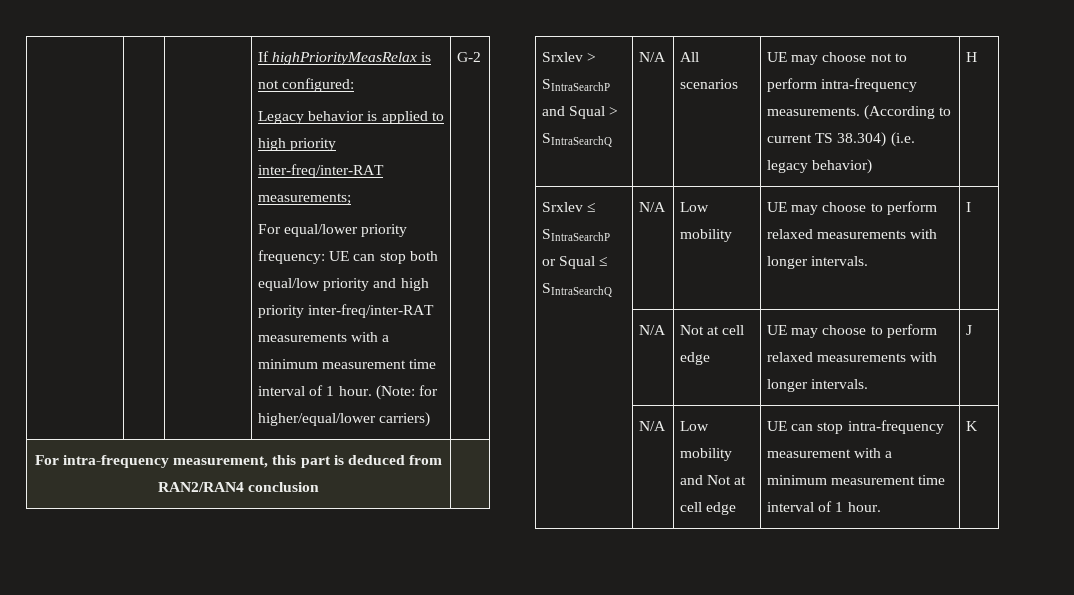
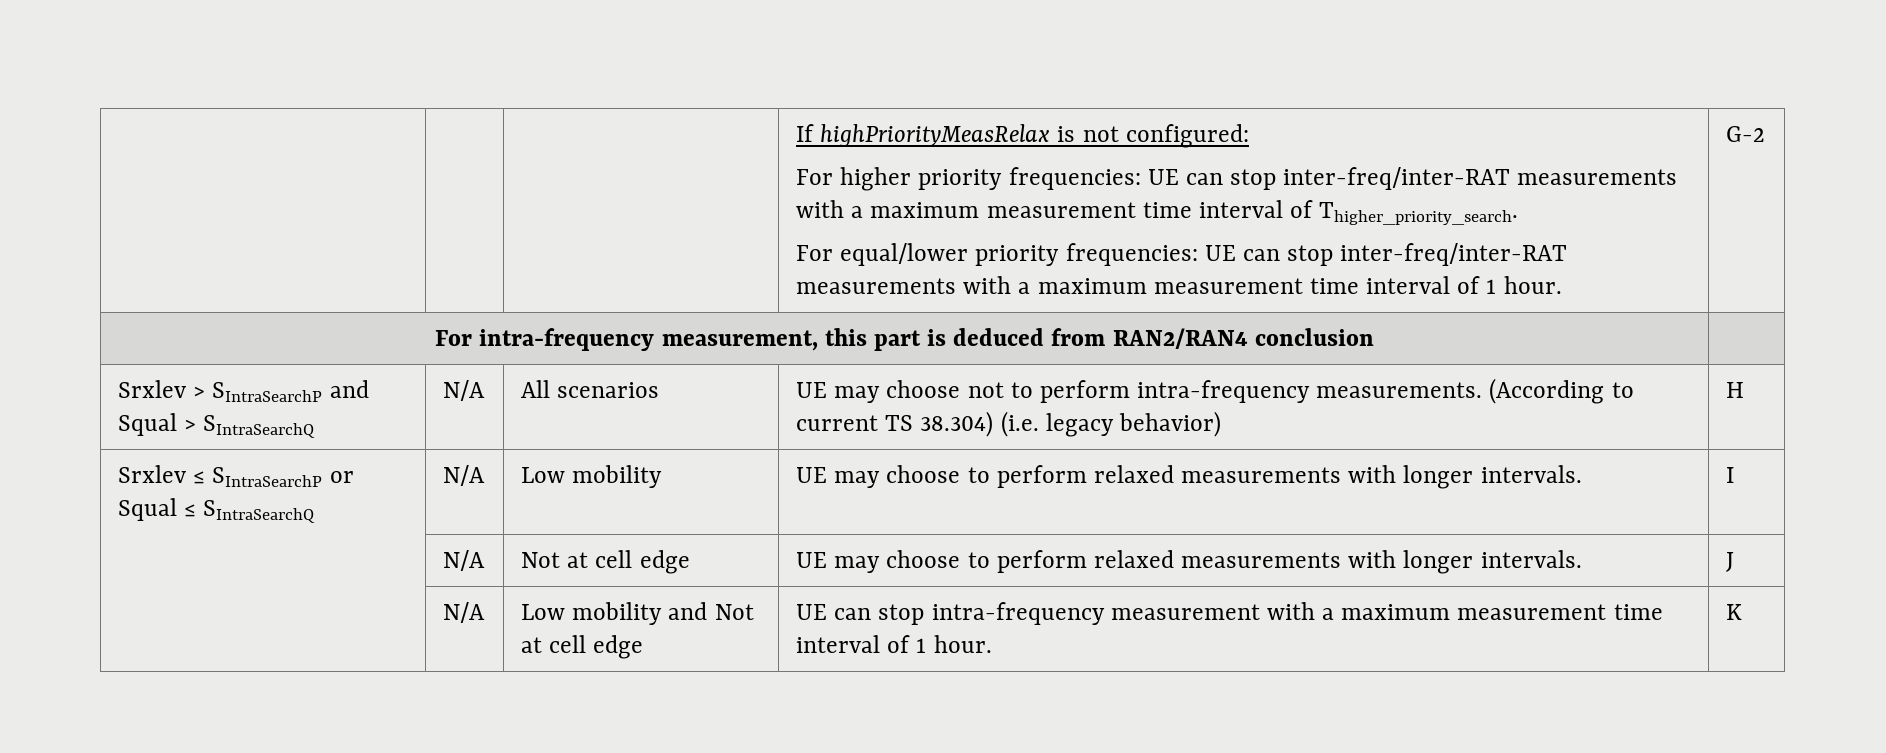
- Legacy behavior is applied to high priority inter-freq/inter-RAT measurements;
+ For higher priority frequencies: UE can stop inter-freq/inter-RAT measurements with a maximum measurement time interval of Thigher_priority_search.
- For equal/lower priority frequency: UE can stop both equal/low priority and high priority inter-freq/inter-RAT measurements with a minimum measurement time interval of 1 hour. (Note: for higher/equal/lower carriers)
+ For equal/lower priority frequencies: UE can stop inter-freq/inter-RAT measurements with a maximum measurement time interval of 1 hour.
- | N/A | Low mobility and Not at cell edge | UE can stop intra-frequency measurement with a minimum measurement time interval of 1 hour. | K
+ | N/A | Low mobility and Not at cell edge | UE can stop intra-frequency measurement with a maximum measurement time interval of 1 hour. | K

